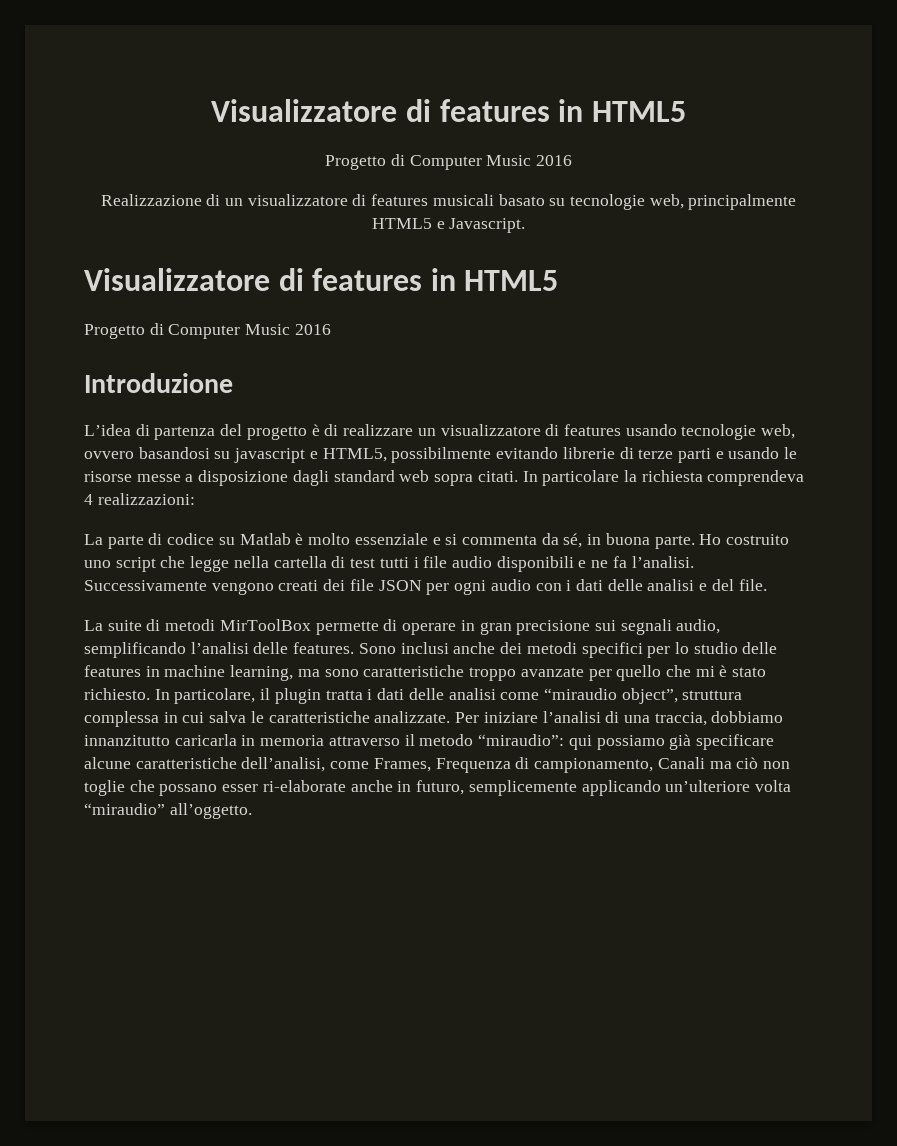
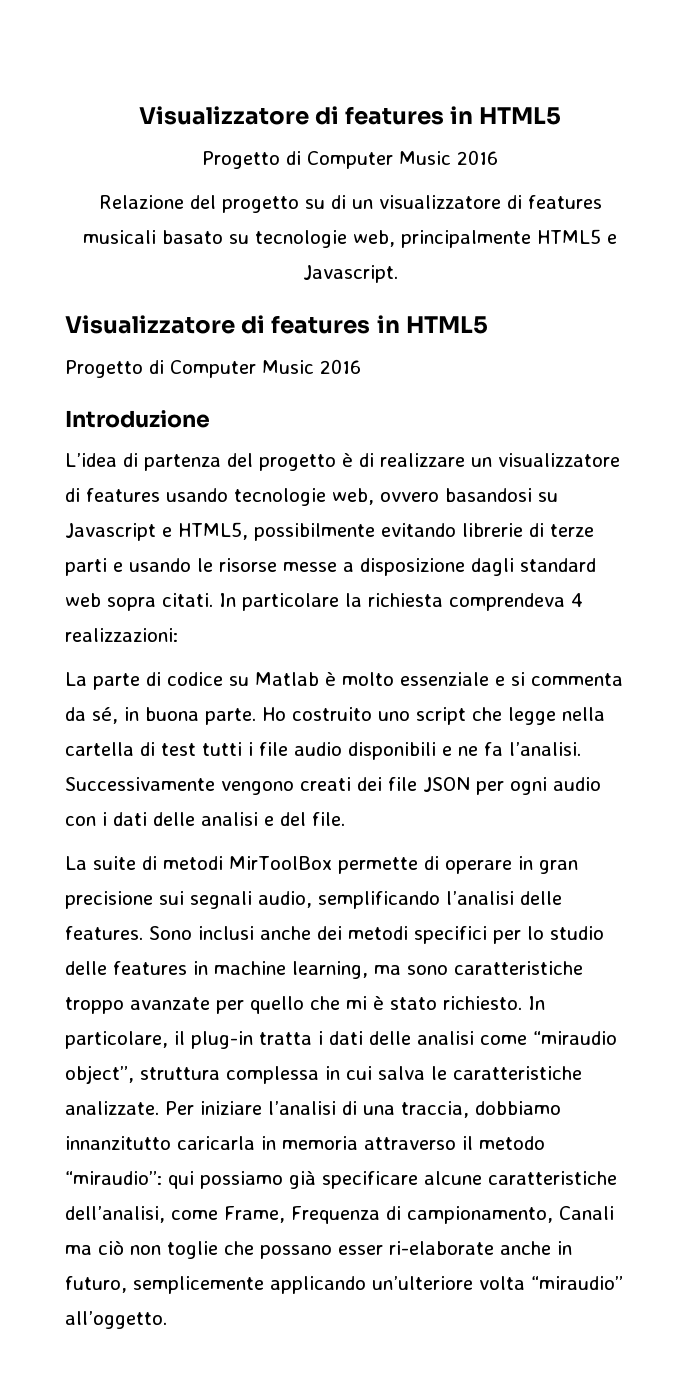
- Realizzazione di un visualizzatore di features musicali basato su tecnologie web, principalmente HTML5 e Javascript.
+ Relazione del progetto su di un visualizzatore di features musicali basato su tecnologie web, principalmente HTML5 e Javascript.
- L’idea di partenza del progetto è di realizzare un visualizzatore di features usando tecnologie web, ovvero basandosi su javascript e HTML5, possibilmente evitando librerie di terze parti e usando le risorse messe a disposizione dagli standard web sopra citati.
+ L’idea di partenza del progetto è di realizzare un visualizzatore di features usando tecnologie web, ovvero basandosi su Javascript e HTML5, possibilmente evitando librerie di terze parti e usando le risorse messe a disposizione dagli standard web sopra citati.
- In particolare, il plugin tratta i dati delle analisi come “miraudio object”, struttura complessa in cui salva le caratteristiche analizzate.
+ In particolare, il plug-in tratta i dati delle analisi come “miraudio object”, struttura complessa in cui salva le caratteristiche analizzate.
- Per iniziare l’analisi di una traccia, dobbiamo innanzitutto caricarla in memoria attraverso il metodo “miraudio”: qui possiamo già specificare alcune caratteristiche dell’analisi, come Frames, Frequenza di campionamento, Canali ma ciò non toglie che possano esser ri-elaborate anche in futuro, semplicemente applicando un’ulteriore volta “miraudio” all’oggetto.
+ Per iniziare l’analisi di una traccia, dobbiamo innanzitutto caricarla in memoria attraverso il metodo “miraudio”: qui possiamo già specificare alcune caratteristiche dell’analisi, come Frame, Frequenza di campionamento, Canali ma ciò non toglie che possano esser ri-elaborate anche in futuro, semplicemente applicando un’ulteriore volta “miraudio” all’oggetto.

